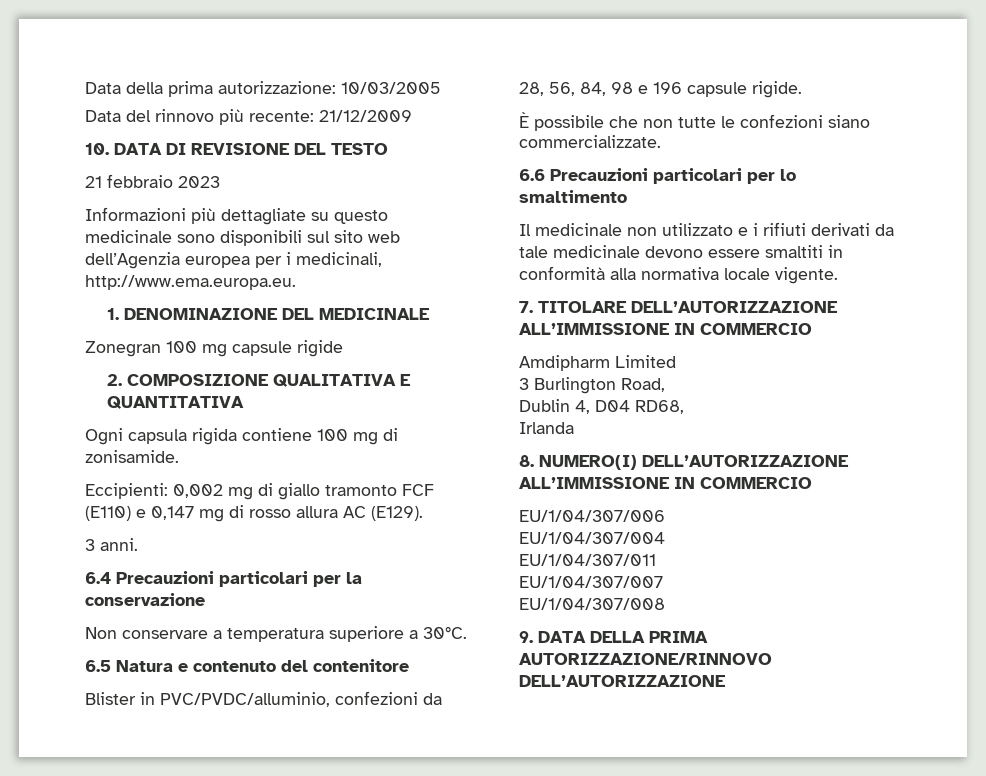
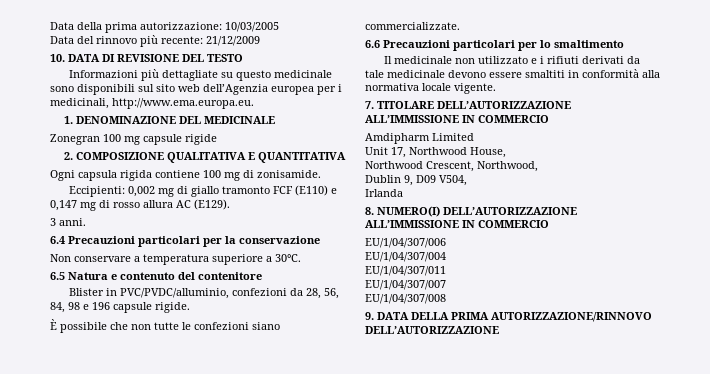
- 21 febbraio 2023
- 3 Burlington Road,
- Dublin 4, D04 RD68,
+ Unit 17, Northwood House,
+ Northwood Crescent, Northwood,
+ Dublin 9, D09 V504,

